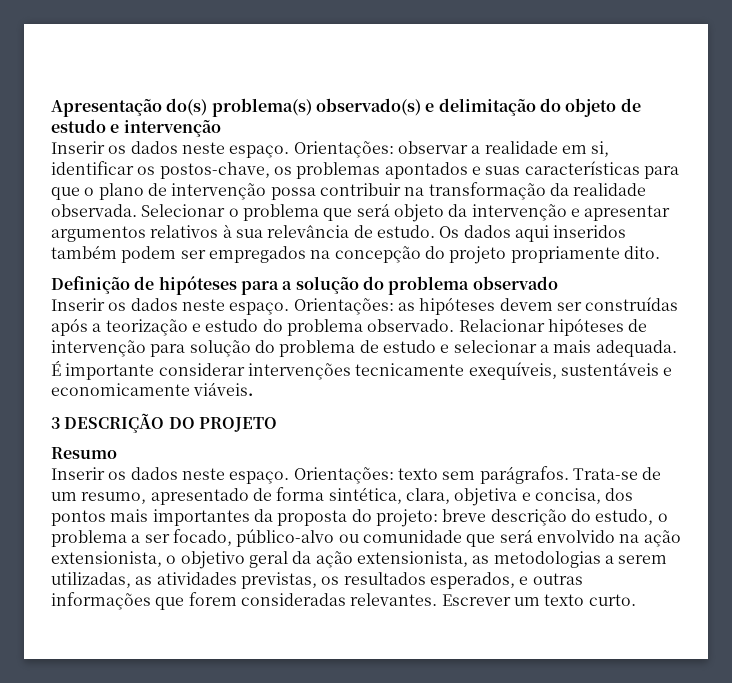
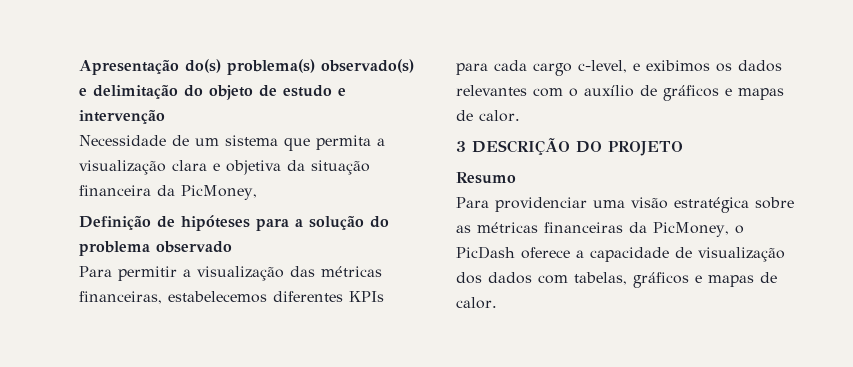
- Inserir os dados neste espaço. Orientações: observar a realidade em si, identificar os postos-chave, os problemas apontados e suas características para que o plano de intervenção possa contribuir na transformação da realidade observada. Selecionar o problema que será objeto da intervenção e apresentar argumentos relativos à sua relevância de estudo. Os dados aqui inseridos também podem ser empregados na concepção do projeto propriamente dito.
+ Necessidade de um sistema que permita a visualização clara e objetiva da situação financeira da PicMoney,
- Inserir os dados neste espaço. Orientações: as hipóteses devem ser construídas após a teorização e estudo do problema observado. Relacionar hipóteses de intervenção para solução do problema de estudo e selecionar a mais adequada. É importante considerar intervenções tecnicamente exequíveis, sustentáveis e economicamente viáveis.
+ Para permitir a visualização das métricas financeiras, estabelecemos diferentes KPIs para cada cargo c-level, e exibimos os dados relevantes com o auxílio de gráficos e mapas de calor.
- Inserir os dados neste espaço. Orientações: texto sem parágrafos. Trata-se de um resumo, apresentado de forma sintética, clara, objetiva e concisa, dos pontos mais importantes da proposta do projeto: breve descrição do estudo, o problema a ser focado, público-alvo ou comunidade que será envolvido na ação extensionista, o objetivo geral da ação extensionista, as metodologias a serem utilizadas, as atividades previstas, os resultados esperados, e outras informações que forem consideradas relevantes. Escrever um texto curto.
+ Para providenciar uma visão estratégica sobre as métricas financeiras da PicMoney, o PicDash oferece a capacidade de visualização dos dados com tabelas, gráficos e mapas de calor.

